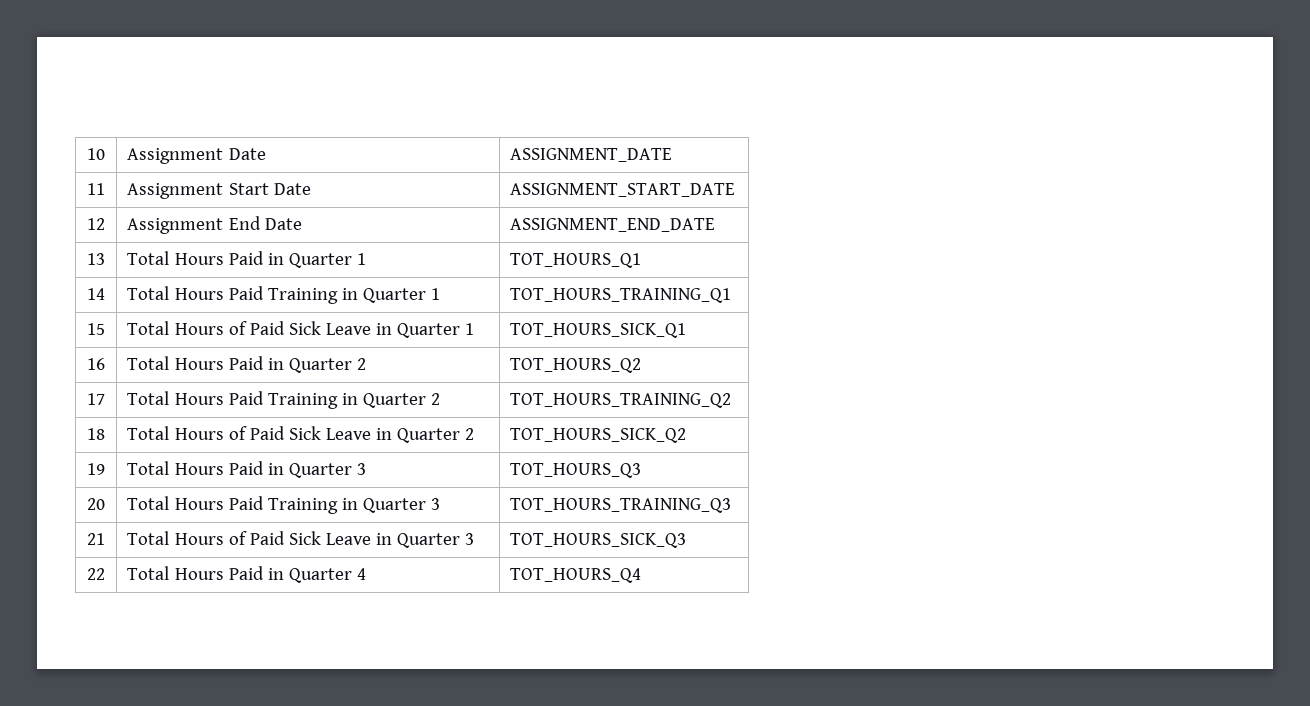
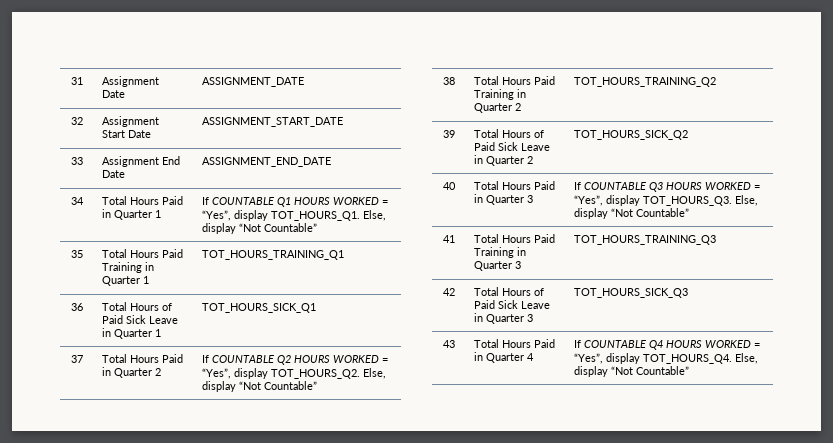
- 10 | Assignment Date | ASSIGNMENT_DATE
+ 31 | Assignment Date | ASSIGNMENT_DATE
- 11 | Assignment Start Date | ASSIGNMENT_START_DATE
+ 32 | Assignment Start Date | ASSIGNMENT_START_DATE
- 12 | Assignment End Date | ASSIGNMENT_END_DATE
+ 33 | Assignment End Date | ASSIGNMENT_END_DATE
- 13 | Total Hours Paid in Quarter 1 | TOT_HOURS_Q1
- 14 | Total Hours Paid Training in Quarter 1 | TOT_HOURS_TRAINING_Q1
+ 34 | Total Hours Paid in Quarter 1 | If COUNTABLE Q1 HOURS WORKED = “Yes”, display TOT_HOURS_Q1. Else, display “Not Countable”
+ 35 | Total Hours Paid Training in Quarter 1 | TOT_HOURS_TRAINING_Q1
- 15 | Total Hours of Paid Sick Leave in Quarter 1 | TOT_HOURS_SICK_Q1
+ 36 | Total Hours of Paid Sick Leave in Quarter 1 | TOT_HOURS_SICK_Q1
- 16 | Total Hours Paid in Quarter 2 | TOT_HOURS_Q2
- 17 | Total Hours Paid Training in Quarter 2 | TOT_HOURS_TRAINING_Q2
+ 37 | Total Hours Paid in Quarter 2 | If COUNTABLE Q2 HOURS WORKED = “Yes”, display TOT_HOURS_Q2. Else, display “Not Countable”
+ 38 | Total Hours Paid Training in Quarter 2 | TOT_HOURS_TRAINING_Q2
- 18 | Total Hours of Paid Sick Leave in Quarter 2 | TOT_HOURS_SICK_Q2
+ 39 | Total Hours of Paid Sick Leave in Quarter 2 | TOT_HOURS_SICK_Q2
- 19 | Total Hours Paid in Quarter 3 | TOT_HOURS_Q3
- 20 | Total Hours Paid Training in Quarter 3 | TOT_HOURS_TRAINING_Q3
+ 40 | Total Hours Paid in Quarter 3 | If COUNTABLE Q3 HOURS WORKED = “Yes”, display TOT_HOURS_Q3. Else, display “Not Countable”
+ 41 | Total Hours Paid Training in Quarter 3 | TOT_HOURS_TRAINING_Q3
- 21 | Total Hours of Paid Sick Leave in Quarter 3 | TOT_HOURS_SICK_Q3
+ 42 | Total Hours of Paid Sick Leave in Quarter 3 | TOT_HOURS_SICK_Q3
- 22 | Total Hours Paid in Quarter 4 | TOT_HOURS_Q4
+ 43 | Total Hours Paid in Quarter 4 | If COUNTABLE Q4 HOURS WORKED = “Yes”, display TOT_HOURS_Q4. Else, display “Not Countable”

